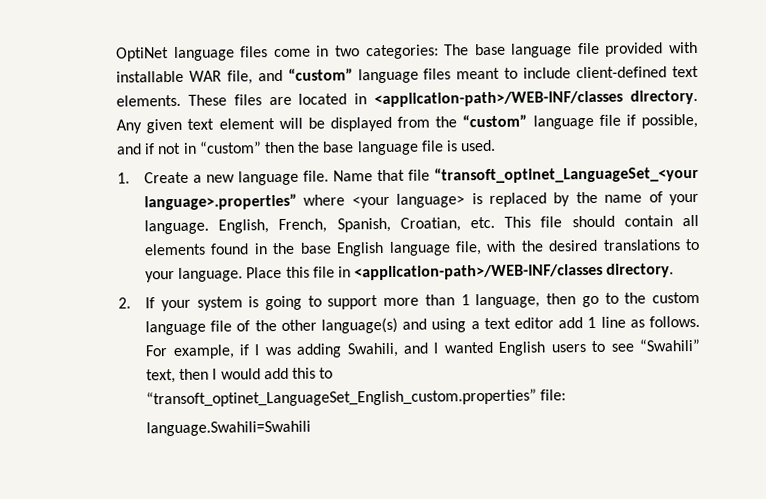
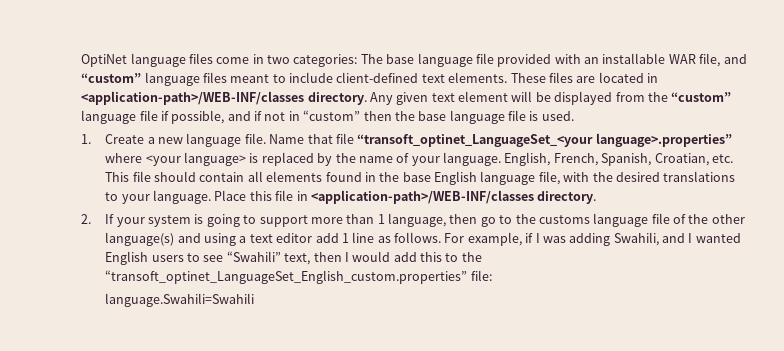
- OptiNet language files come in two categories: The base language file provided with installable WAR file, and “custom” language files meant to include client-defined text elements.
+ OptiNet language files come in two categories: The base language file provided with an installable WAR file, and “custom” language files meant to include client-defined text elements.
- 2. If your system is going to support more than 1 language, then go to the custom language file of the other language(s) and using a text editor add 1 line as follows.
+ 2. If your system is going to support more than 1 language, then go to the customs language file of the other language(s) and using a text editor add 1 line as follows.
- For example, if I was adding Swahili, and I wanted English users to see “Swahili” text, then I would add this to “transoft_optinet_LanguageSet_English_custom.properties” file:
+ For example, if I was adding Swahili, and I wanted English users to see “Swahili” text, then I would add this to the “transoft_optinet_LanguageSet_English_custom.properties” file:

